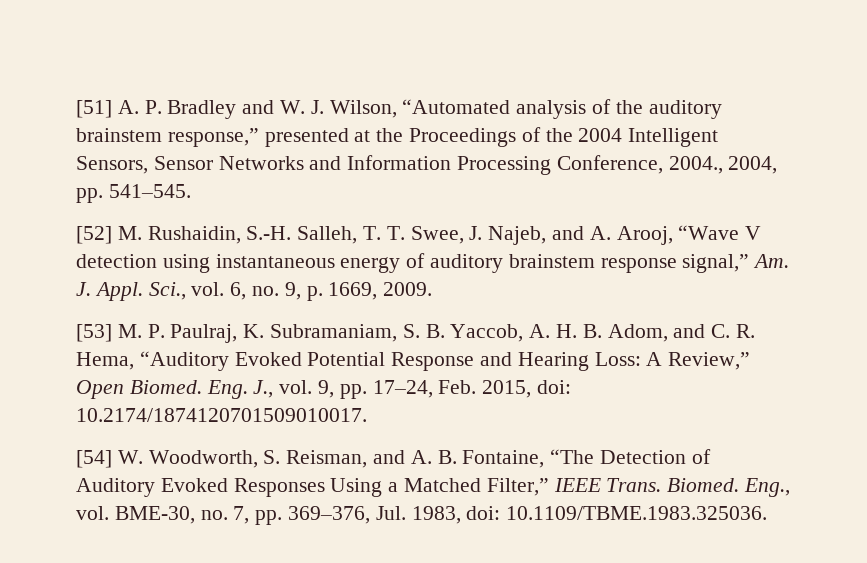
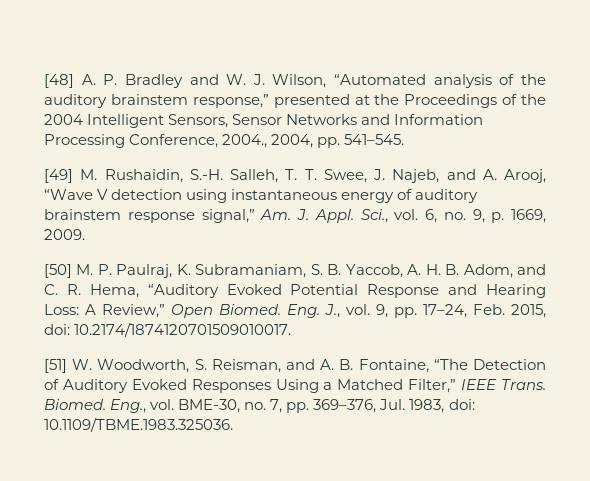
- [51] A. P. Bradley and W. J. Wilson, “Automated analysis of the auditory brainstem response,” presented at the Proceedings of the 2004 Intelligent Sensors, Sensor Networks and Information Processing Conference, 2004., 2004, pp. 541–545.
+ [48] A. P. Bradley and W. J. Wilson, “Automated analysis of the auditory brainstem response,” presented at the Proceedings of the 2004 Intelligent Sensors, Sensor Networks and Information Processing Conference, 2004., 2004, pp. 541–545.
- [52] M. Rushaidin, S.-H. Salleh, T. T. Swee, J. Najeb, and A. Arooj, “Wave V detection using instantaneous energy of auditory brainstem response signal,” Am. J. Appl.
+ [49] M. Rushaidin, S.-H. Salleh, T. T. Swee, J. Najeb, and A. Arooj, “Wave V detection using instantaneous energy of auditory brainstem response signal,” Am. J. Appl.
- [53] M. P. Paulraj, K. Subramaniam, S. B. Yaccob, A. H. B. Adom, and C. R. Hema, “Auditory Evoked Potential Response and Hearing Loss: A Review,” Open Biomed.
+ [50] M. P. Paulraj, K. Subramaniam, S. B. Yaccob, A. H. B. Adom, and C. R. Hema, “Auditory Evoked Potential Response and Hearing Loss: A Review,” Open Biomed.
- [54] W. Woodworth, S. Reisman, and A. B. Fontaine, “The Detection of Auditory Evoked Responses Using a Matched Filter,” IEEE Trans.
+ [51] W. Woodworth, S. Reisman, and A. B. Fontaine, “The Detection of Auditory Evoked Responses Using a Matched Filter,” IEEE Trans.

